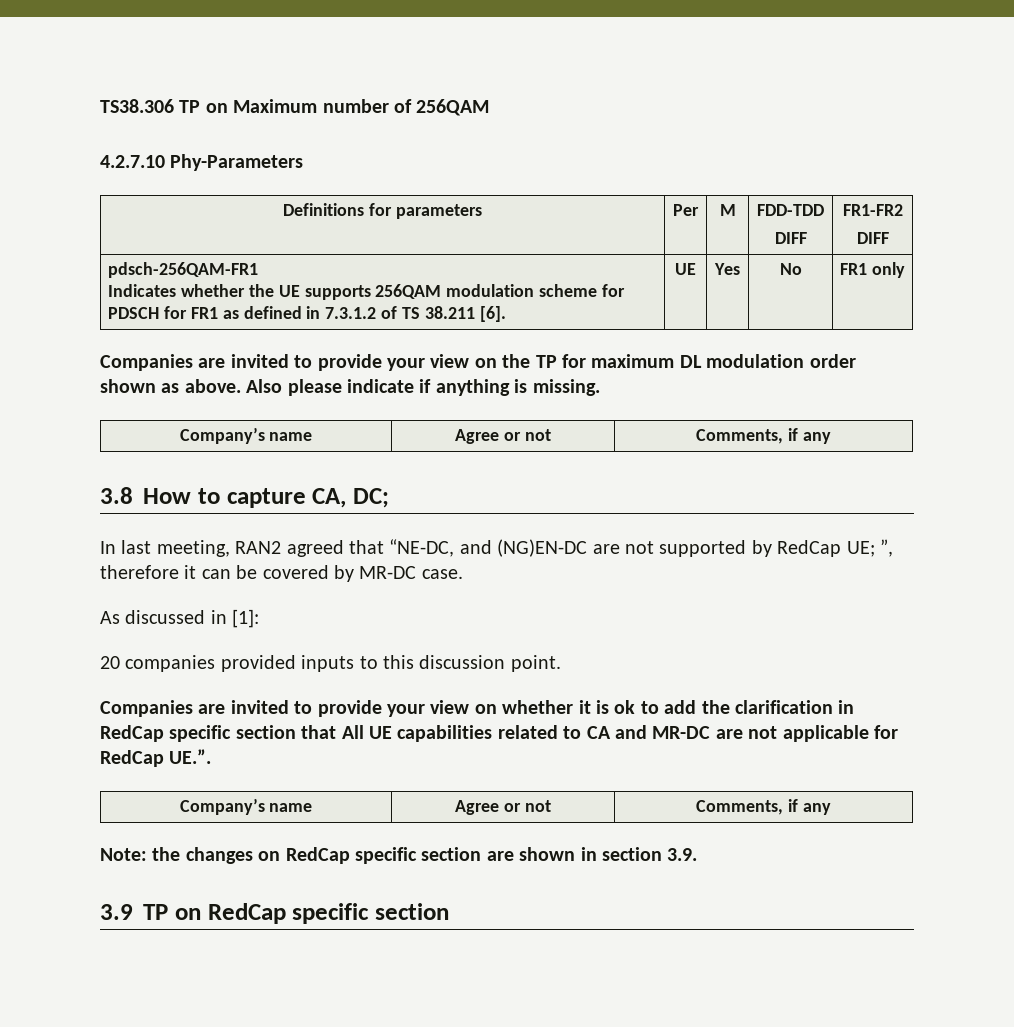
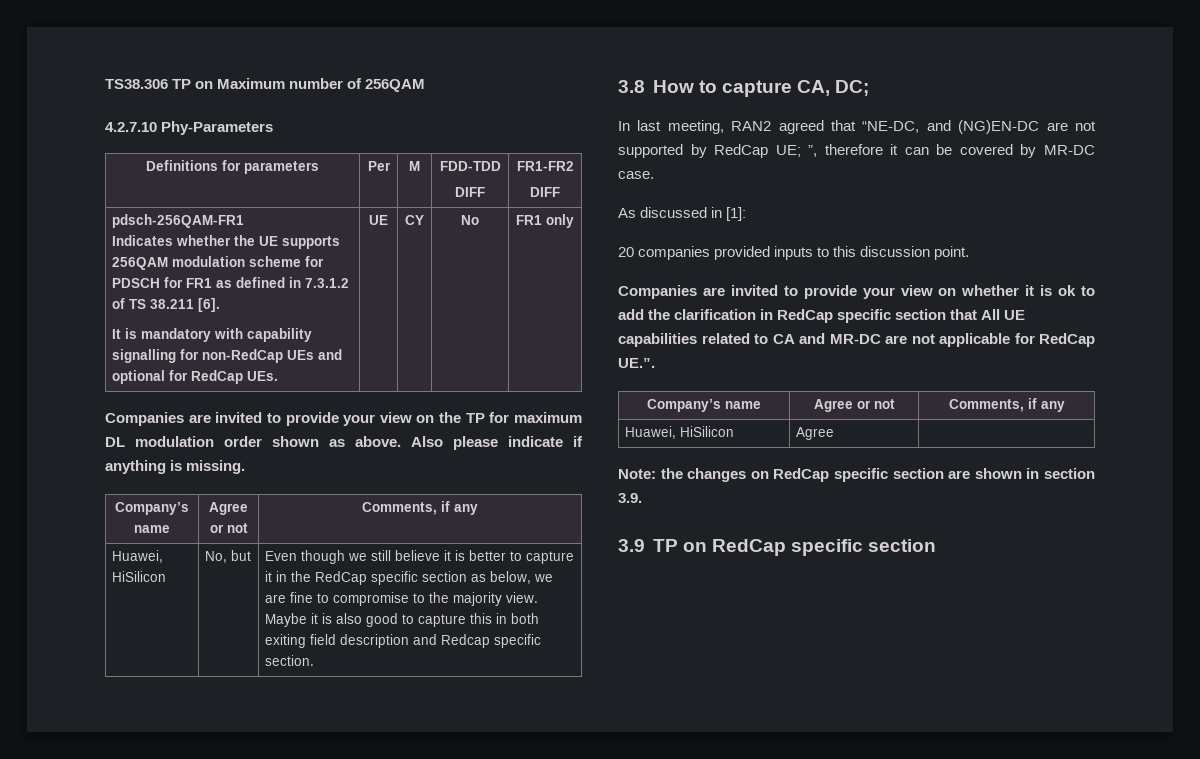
  pdsch-256QAM-FR1
- Indicates whether the UE supports 256QAM modulation scheme for PDSCH for FR1 as defined in 7.3.1.2 of TS 38.211 [6]. | UE | Yes | No | FR1 only
+ Indicates whether the UE supports 256QAM modulation scheme for PDSCH for FR1 as defined in 7.3.1.2 of TS 38.211 [6].
+ It is mandatory with capability signalling for non-RedCap UEs and optional for RedCap UEs. | UE | CY | No | FR1 only
+ Huawei, HiSilicon | No, but | Even though we still believe it is better to capture it in the RedCap specific section as below, we are fine to compromise to the majority view. Maybe it is also good to capture this in both exiting field description and Redcap specific section.
+ Huawei, HiSilicon | Agree |

